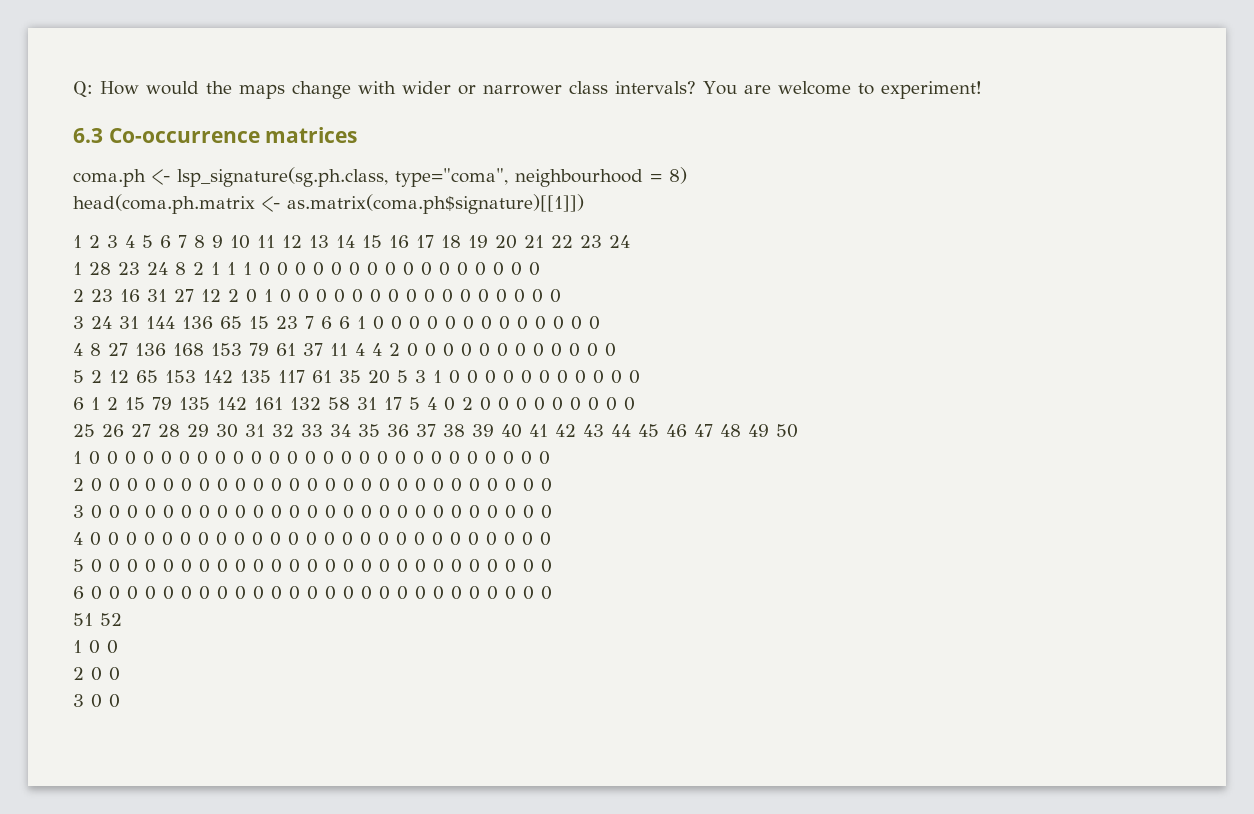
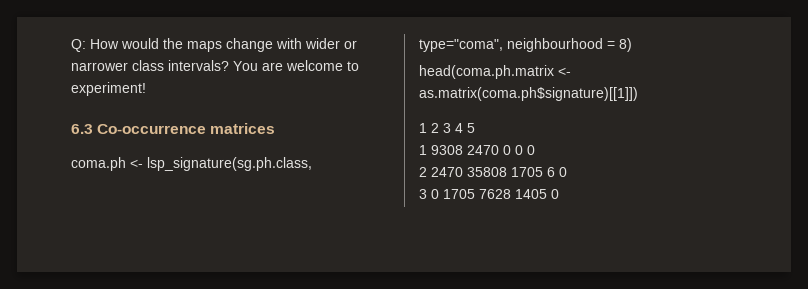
- 1 2 3 4 5 6 7 8 9 10 11 12 13 14 15 16 17 18 19 20 21 22 23 24
- 1 28 23 24 8 2 1 1 1 0 0 0 0 0 0 0 0 0 0 0 0 0 0 0 0
- 2 23 16 31 27 12 2 0 1 0 0 0 0 0 0 0 0 0 0 0 0 0 0 0 0
- 3 24 31 144 136 65 15 23 7 6 6 1 0 0 0 0 0 0 0 0 0 0 0 0 0
- 4 8 27 136 168 153 79 61 37 11 4 4 2 0 0 0 0 0 0 0 0 0 0 0 0
- 5 2 12 65 153 142 135 117 61 35 20 5 3 1 0 0 0 0 0 0 0 0 0 0 0
- 6 1 2 15 79 135 142 161 132 58 31 17 5 4 0 2 0 0 0 0 0 0 0 0 0
- 25 26 27 28 29 30 31 32 33 34 35 36 37 38 39 40 41 42 43 44 45 46 47 48 49 50
- 1 0 0 0 0 0 0 0 0 0 0 0 0 0 0 0 0 0 0 0 0 0 0 0 0 0 0
- 2 0 0 0 0 0 0 0 0 0 0 0 0 0 0 0 0 0 0 0 0 0 0 0 0 0 0
- 3 0 0 0 0 0 0 0 0 0 0 0 0 0 0 0 0 0 0 0 0 0 0 0 0 0 0
- 4 0 0 0 0 0 0 0 0 0 0 0 0 0 0 0 0 0 0 0 0 0 0 0 0 0 0
- 5 0 0 0 0 0 0 0 0 0 0 0 0 0 0 0 0 0 0 0 0 0 0 0 0 0 0
- 6 0 0 0 0 0 0 0 0 0 0 0 0 0 0 0 0 0 0 0 0 0 0 0 0 0 0
- 51 52
- 1 0 0
- 2 0 0
- 3 0 0
+ 1 2 3 4 5
+ 1 9308 2470 0 0 0
+ 2 2470 35808 1705 6 0
+ 3 0 1705 7628 1405 0

